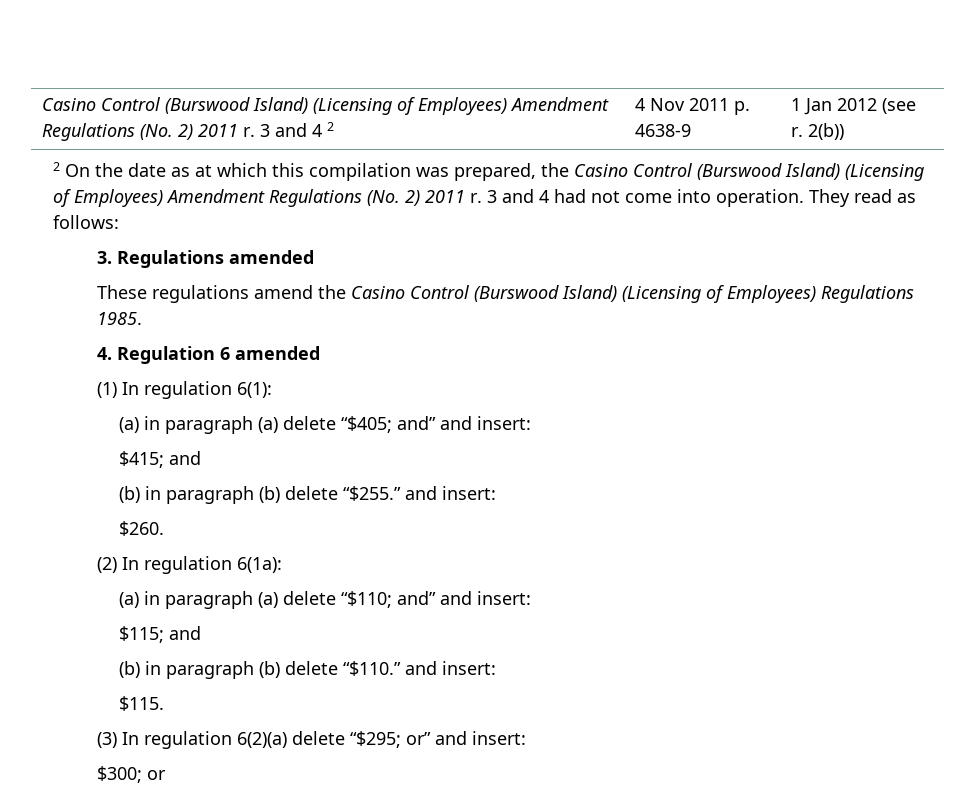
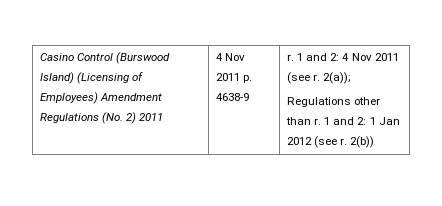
- Casino Control (Burswood Island) (Licensing of Employees) Amendment Regulations (No. 2) 2011 r. 3 and 4 2 | 4 Nov 2011 p. 4638-9 | 1 Jan 2012 (see r. 2(b))
+ Casino Control (Burswood Island) (Licensing of Employees) Amendment Regulations (No. 2) 2011 | 4 Nov 2011 p. 4638-9 | r. 1 and 2: 4 Nov 2011 (see r. 2(a));
+ Regulations other than r. 1 and 2: 1 Jan 2012 (see r. 2(b))
- 2 On the date as at which this compilation was prepared, the Casino Control (Burswood Island) (Licensing of Employees) Amendment Regulations (No. 2) 2011 r. 3 and 4 had not come into operation. They read as follows:
- 3. Regulations amended
- These regulations amend the Casino Control (Burswood Island) (Licensing of Employees) Regulations 1985.
- 4. Regulation 6 amended
- (1) In regulation 6(1):
- (a) in paragraph (a) delete “$405; and” and insert:
- $415; and
- (b) in paragraph (b) delete “$255.” and insert:
- $260.
- (2) In regulation 6(1a):
- (a) in paragraph (a) delete “$110; and” and insert:
- $115; and
- (b) in paragraph (b) delete “$110.” and insert:
- $115.
- (3) In regulation 6(2)(a) delete “$295; or” and insert:
- $300; or

